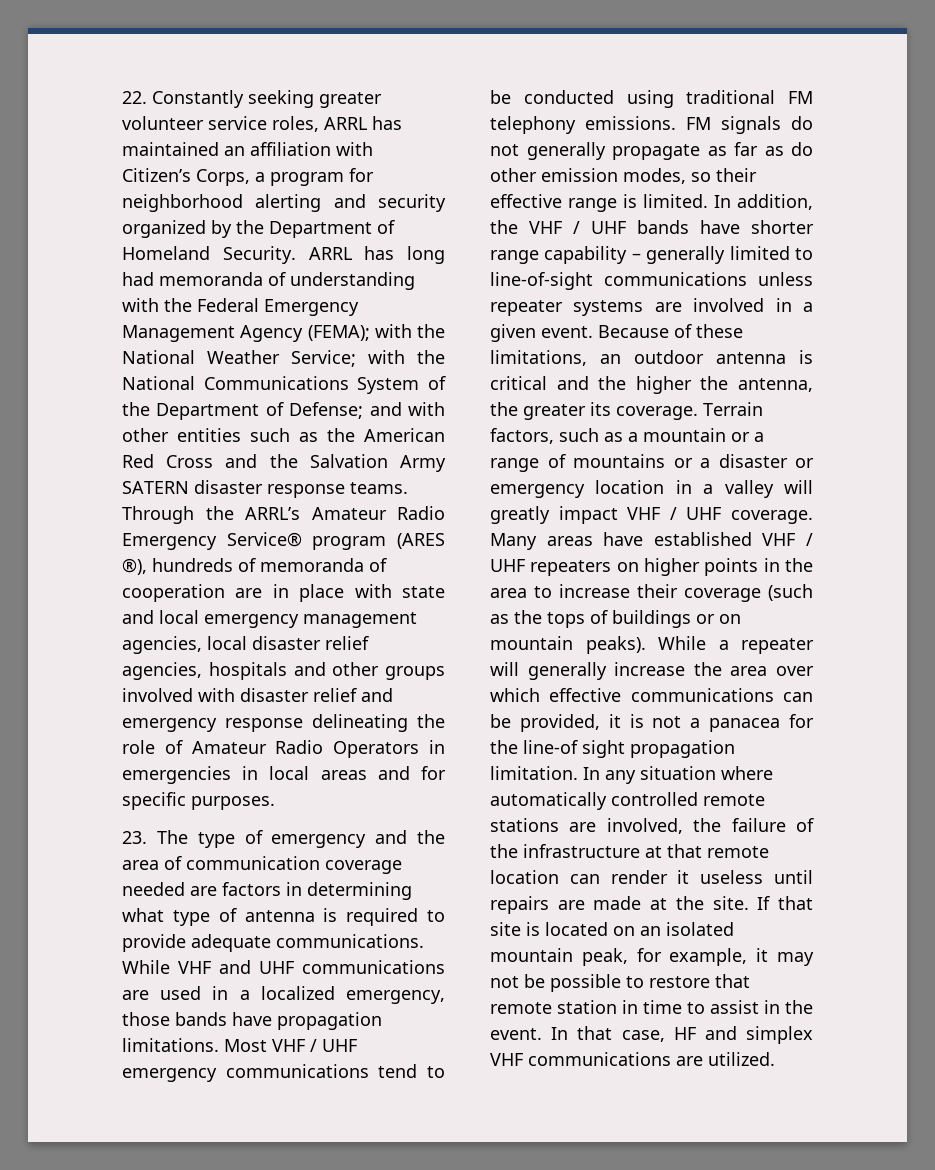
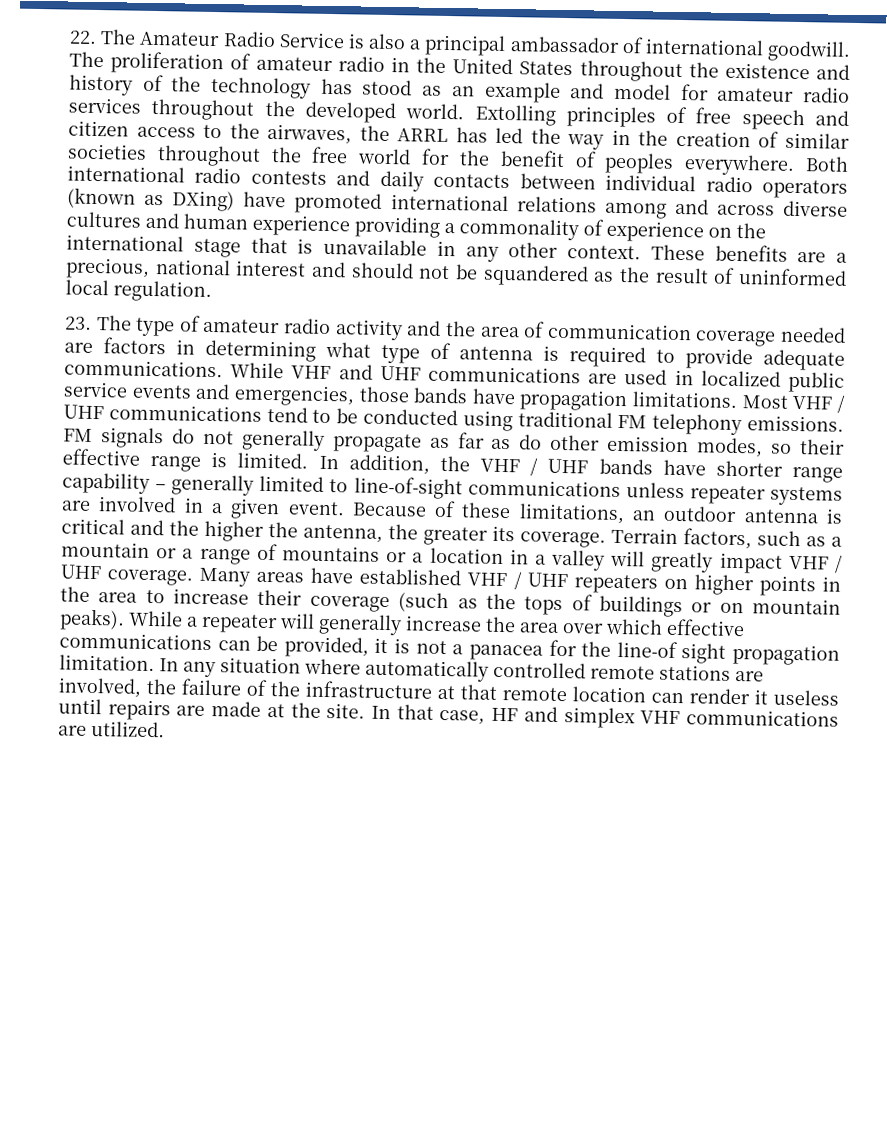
- 22. Constantly seeking greater volunteer service roles, ARRL has maintained an affiliation with Citizen’s Corps, a program for neighborhood alerting and security organized by the Department of Homeland Security. ARRL has long had memoranda of understanding with the Federal Emergency Management Agency (FEMA); with the National Weather Service; with the National Communications System of the Department of Defense; and with other entities such as the American Red Cross and the Salvation Army SATERN disaster response teams. Through the ARRL’s Amateur Radio Emergency Service® program (ARES ®), hundreds of memoranda of cooperation are in place with state and local emergency management agencies, local disaster relief agencies, hospitals and other groups involved with disaster relief and emergency response delineating the role of Amateur Radio Operators in emergencies in local areas and for specific purposes.
+ 22. The Amateur Radio Service is also a principal ambassador of international goodwill. The proliferation of amateur radio in the United States throughout the existence and history of the technology has stood as an example and model for amateur radio services throughout the developed world. Extolling principles of free speech and citizen access to the airwaves, the ARRL has led the way in the creation of similar societies throughout the free world for the benefit of peoples everywhere. Both international radio contests and daily contacts between individual radio operators (known as DXing) have promoted international relations among and across diverse cultures and human experience providing a commonality of experience on the international stage that is unavailable in any other context. These benefits are a precious, national interest and should not be squandered as the result of uninformed local regulation.
- 23. The type of emergency and the area of communication coverage needed are factors in determining what type of antenna is required to provide adequate communications.
+ 23. The type of amateur radio activity and the area of communication coverage needed are factors in determining what type of antenna is required to provide adequate communications.
- While VHF and UHF communications are used in a localized emergency, those bands have propagation limitations.
+ While VHF and UHF communications are used in localized public service events and emergencies, those bands have propagation limitations.
- Most VHF / UHF emergency communications tend to be conducted using traditional FM telephony emissions.
+ Most VHF / UHF communications tend to be conducted using traditional FM telephony emissions.
- Terrain factors, such as a mountain or a range of mountains or a disaster or emergency location in a valley will greatly impact VHF / UHF coverage.
+ Terrain factors, such as a mountain or a range of mountains or a location in a valley will greatly impact VHF / UHF coverage.
- If that site is located on an isolated mountain peak, for example, it may not be possible to restore that remote station in time to assist in the event.

